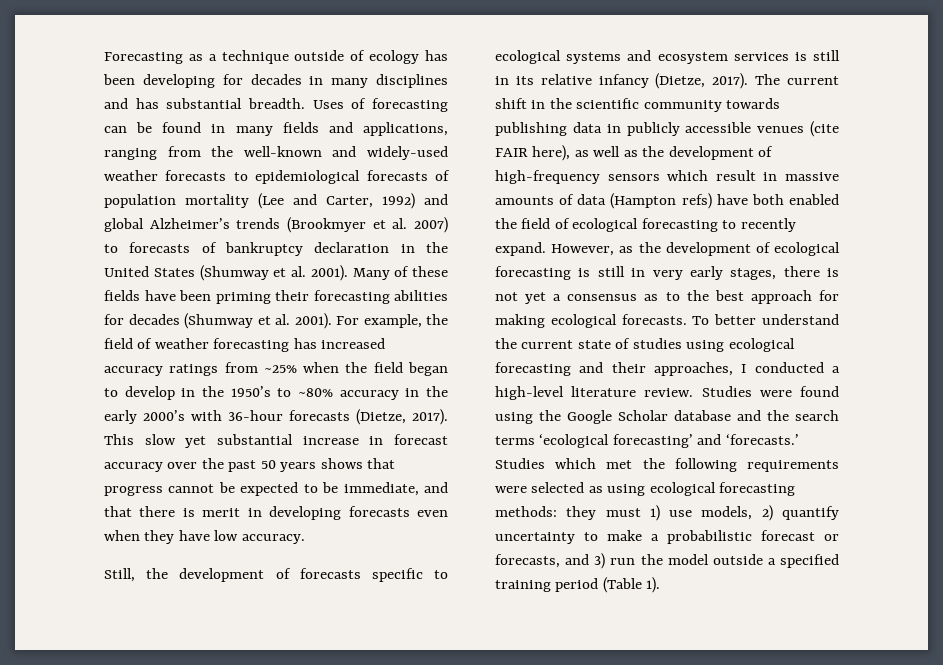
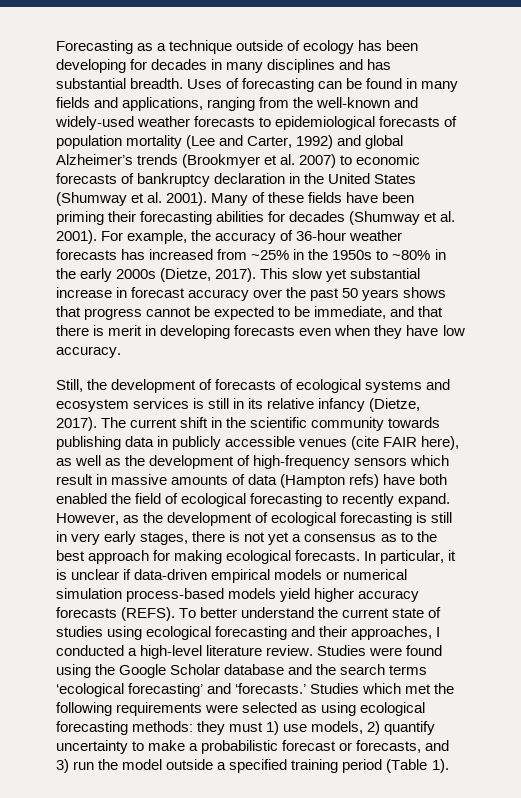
- Uses of forecasting can be found in many fields and applications, ranging from the well-known and widely-used weather forecasts to epidemiological forecasts of population mortality (Lee and Carter, 1992) and global Alzheimer’s trends (Brookmyer et al. 2007) to forecasts of bankruptcy declaration in the United States (Shumway et al. 2001).
+ Uses of forecasting can be found in many fields and applications, ranging from the well-known and widely-used weather forecasts to epidemiological forecasts of population mortality (Lee and Carter, 1992) and global Alzheimer’s trends (Brookmyer et al. 2007) to economic forecasts of bankruptcy declaration in the United States (Shumway et al. 2001).
- For example, the field of weather forecasting has increased accuracy ratings from ~25% when the field began to develop in the 1950’s to ~80% accuracy in the early 2000’s with 36-hour forecasts (Dietze, 2017).
+ For example, the accuracy of 36-hour weather forecasts has increased from ~25% in the 1950s to ~80% in the early 2000s (Dietze, 2017).
- Still, the development of forecasts specific to ecological systems and ecosystem services is still in its relative infancy (Dietze, 2017).
+ Still, the development of forecasts of ecological systems and ecosystem services is still in its relative infancy (Dietze, 2017).
+ In particular, it is unclear if data-driven empirical models or numerical simulation process-based models yield higher accuracy forecasts (REFS).

